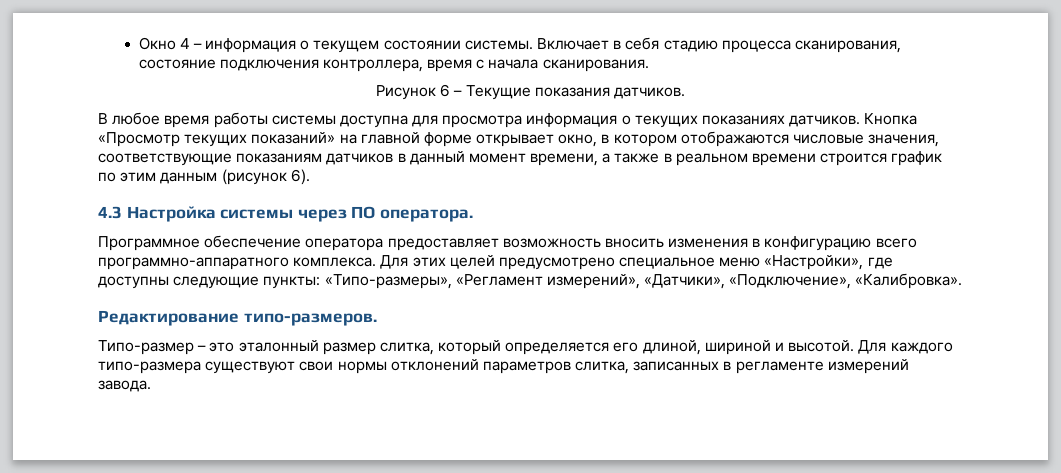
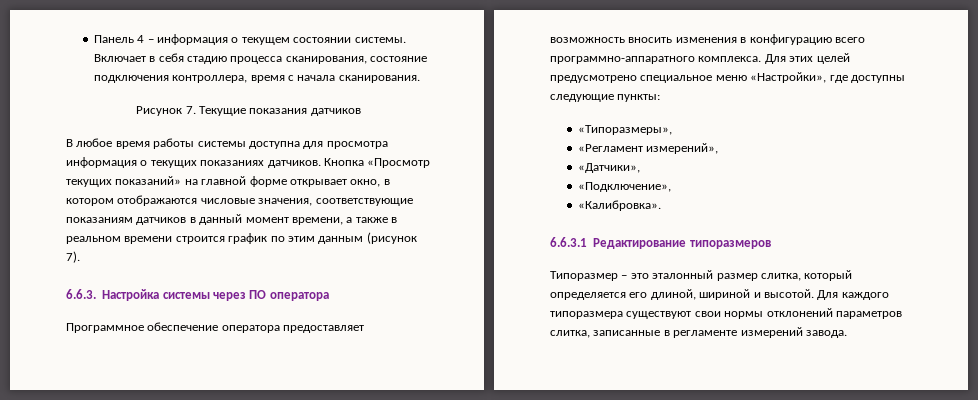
- Окно 4 – информация о текущем состоянии системы.
+ Панель 4 – информация о текущем состоянии системы.
- Рисунок 6 – Текущие показания датчиков.
+ Рисунок 7. Текущие показания датчиков
- Кнопка «Просмотр текущих показаний» на главной форме открывает окно, в котором отображаются числовые значения, соответствующие показаниям датчиков в данный момент времени, а также в реальном времени строится график по этим данным (рисунок 6).
- 4.3 Настройка системы через ПО оператора.
+ Кнопка «Просмотр текущих показаний» на главной форме открывает окно, в котором отображаются числовые значения, соответствующие показаниям датчиков в данный момент времени, а также в реальном времени строится график по этим данным (рисунок 7).
+ 6.6.3. Настройка системы через ПО оператора
- Для этих целей предусмотрено специальное меню «Настройки», где доступны следующие пункты: «Типо-размеры», «Регламент измерений», «Датчики», «Подключение», «Калибровка».
+ Для этих целей предусмотрено специальное меню «Настройки», где доступны следующие пункты:
+ «Типоразмеры»,
+ «Регламент измерений»,
+ «Датчики»,
+ «Подключение»,
+ «Калибровка».
- Редактирование типо-размеров.
- Типо-размер – это эталонный размер слитка, который определяется его длиной, шириной и высотой.
+ 6.6.3.1 Редактирование типоразмеров
+ Типоразмер – это эталонный размер слитка, который определяется его длиной, шириной и высотой.
- Для каждого типо-размера существуют свои нормы отклонений параметров слитка, записанных в регламенте измерений завода.
+ Для каждого типоразмера существуют свои нормы отклонений параметров слитка, записанные в регламенте измерений завода.

